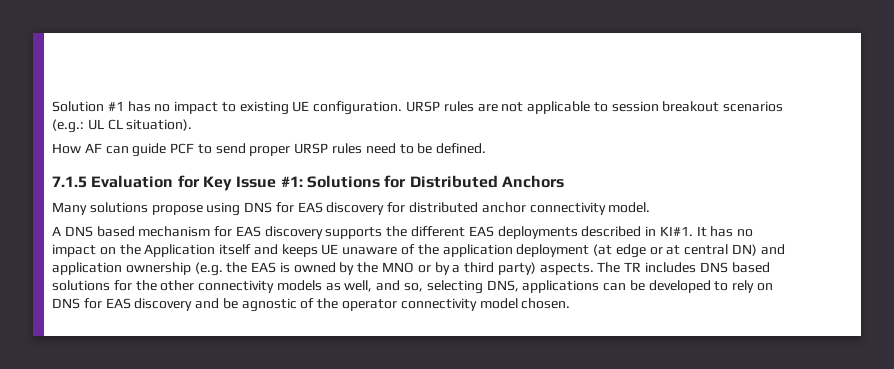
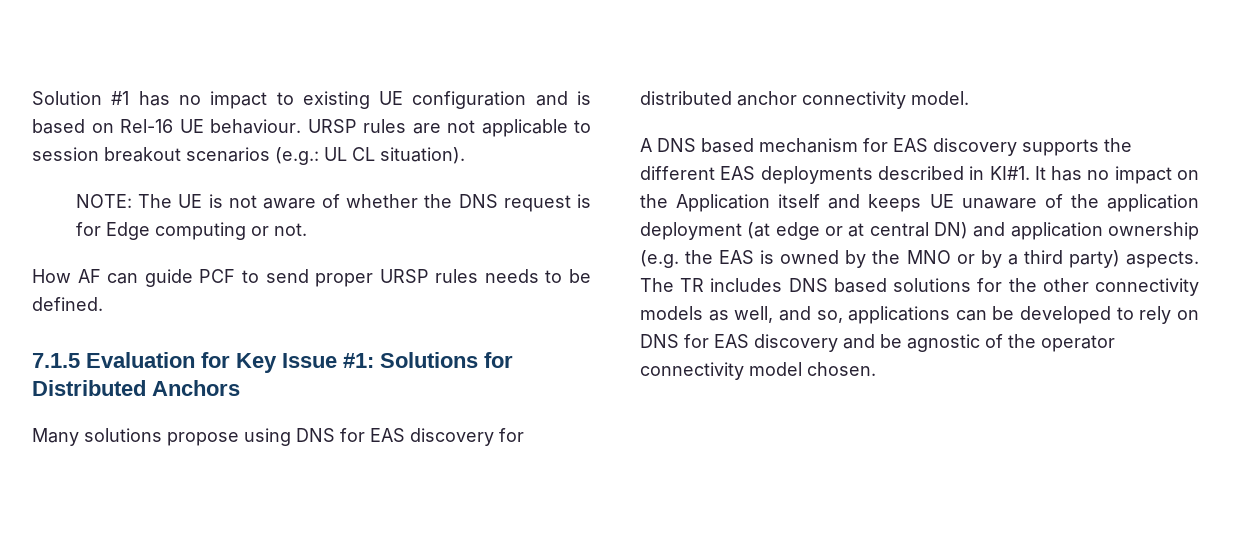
- Solution #1 has no impact to existing UE configuration.
+ Solution #1 has no impact to existing UE configuration and is based on Rel-16 UE behaviour.
+ NOTE: The UE is not aware of whether the DNS request is for Edge computing or not.
- How AF can guide PCF to send proper URSP rules need to be defined.
+ How AF can guide PCF to send proper URSP rules needs to be defined.
- The TR includes DNS based solutions for the other connectivity models as well, and so, selecting DNS, applications can be developed to rely on DNS for EAS discovery and be agnostic of the operator connectivity model chosen.
+ The TR includes DNS based solutions for the other connectivity models as well, and so, applications can be developed to rely on DNS for EAS discovery and be agnostic of the operator connectivity model chosen.

